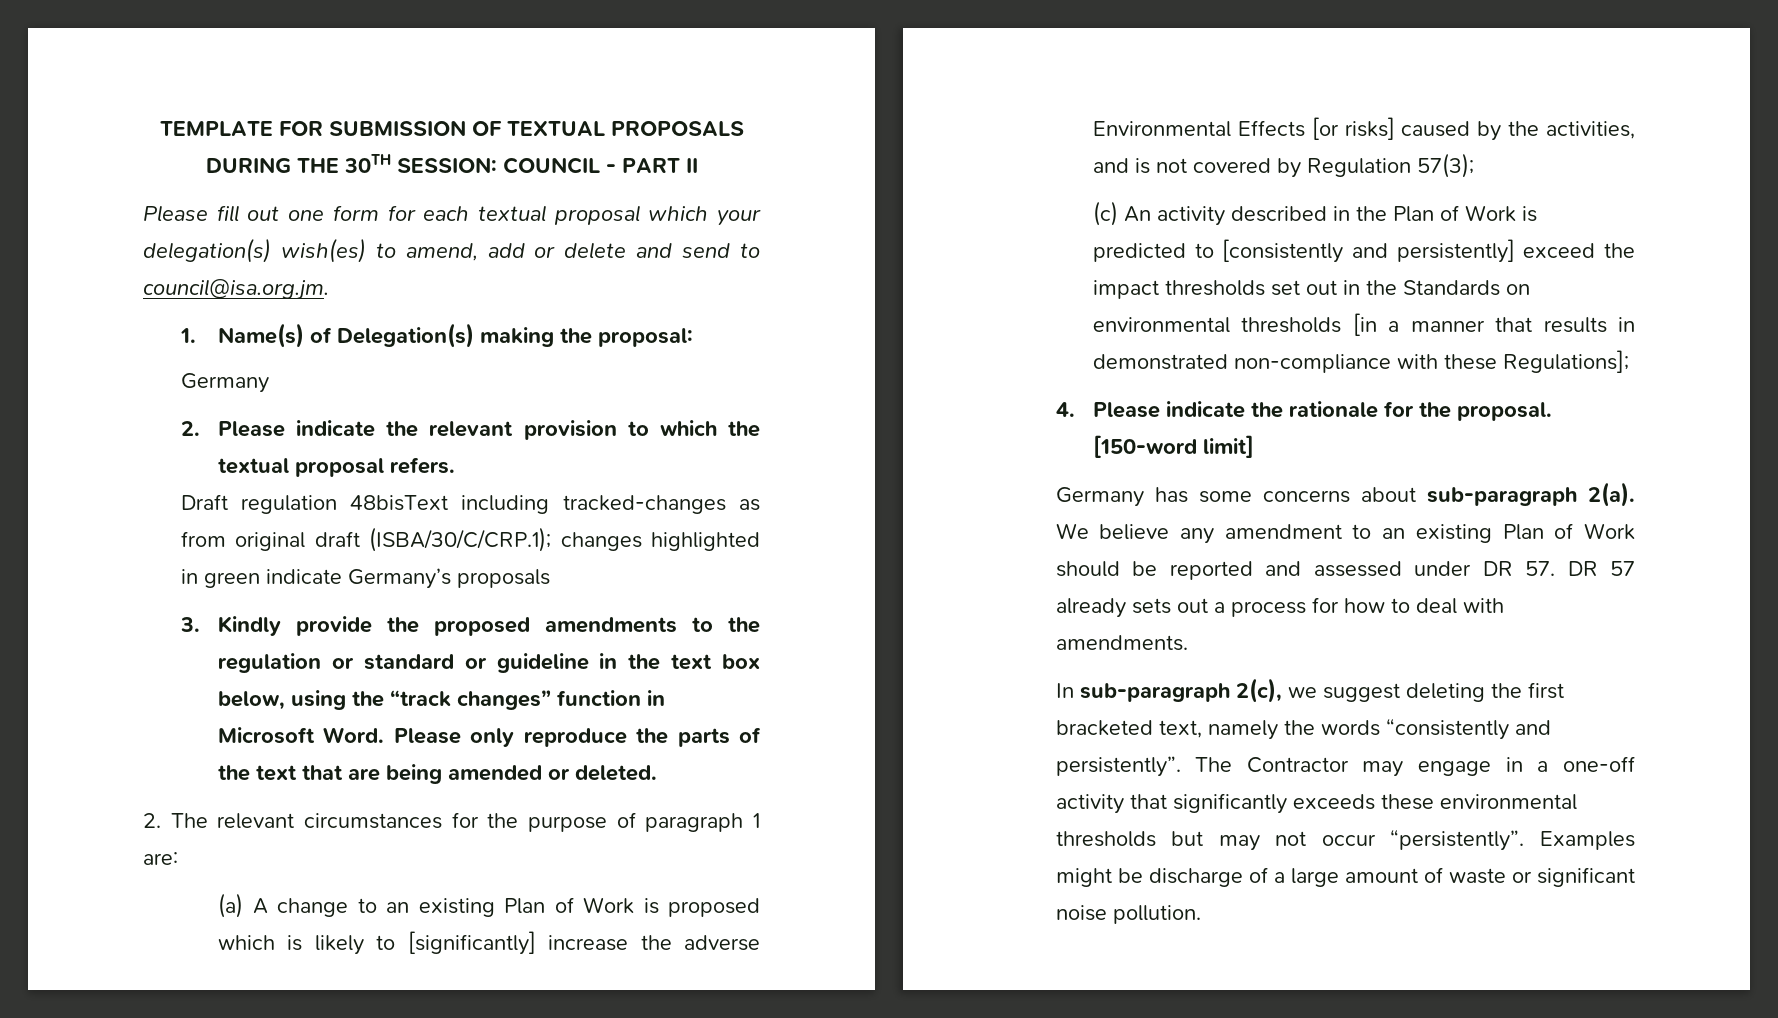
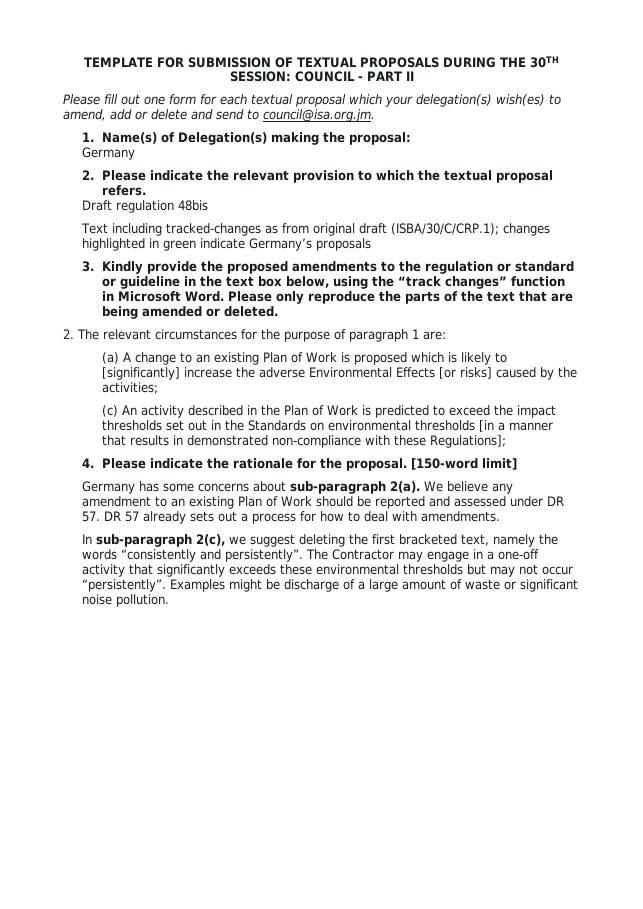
- Draft regulation 48bisText including tracked-changes as from original draft (ISBA/30/C/CRP.1); changes highlighted in green indicate Germany’s proposals
+ Draft regulation 48bis
+ Text including tracked-changes as from original draft (ISBA/30/C/CRP.1); changes highlighted in green indicate Germany’s proposals
- (a) A change to an existing Plan of Work is proposed which is likely to [significantly] increase the adverse Environmental Effects [or risks] caused by the activities, and is not covered by Regulation 57(3);
+ (a) A change to an existing Plan of Work is proposed which is likely to [significantly] increase the adverse Environmental Effects [or risks] caused by the activities;
- (c) An activity described in the Plan of Work is predicted to [consistently and persistently] exceed the impact thresholds set out in the Standards on environmental thresholds [in a manner that results in demonstrated non-compliance with these Regulations];
+ (c) An activity described in the Plan of Work is predicted to exceed the impact thresholds set out in the Standards on environmental thresholds [in a manner that results in demonstrated non-compliance with these Regulations];

